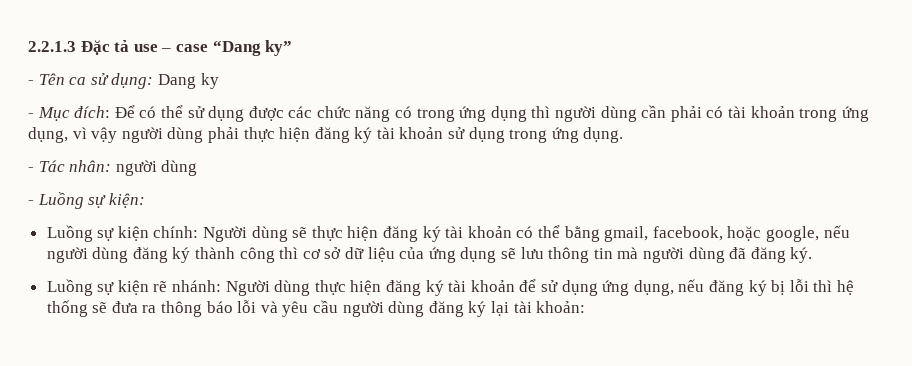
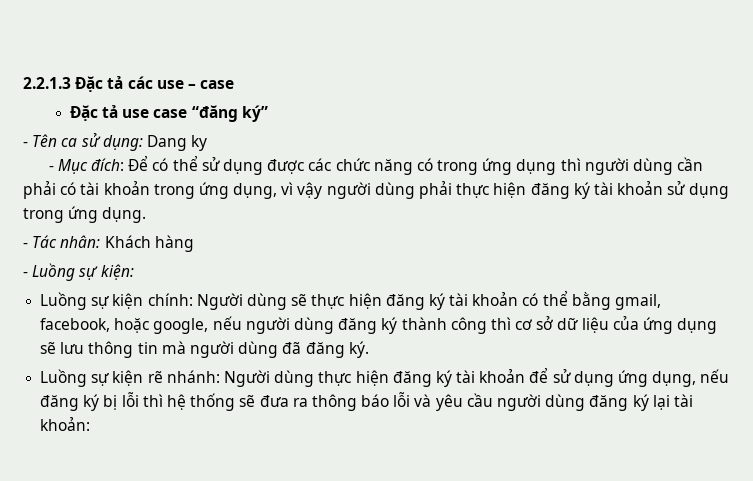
- 2.2.1.3 Đặc tả use – case “Dang ky”
+ 2.2.1.3 Đặc tả các use – case
+ Đặc tả use case “đăng ký”
- - Tác nhân: người dùng
+ - Tác nhân: Khách hàng

